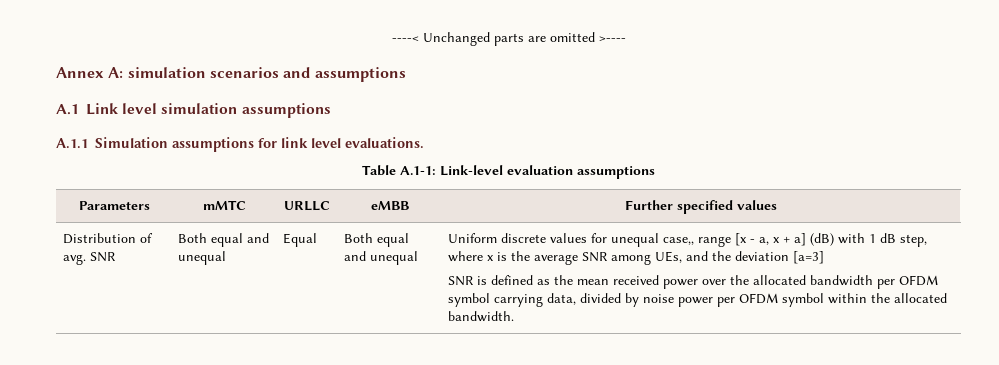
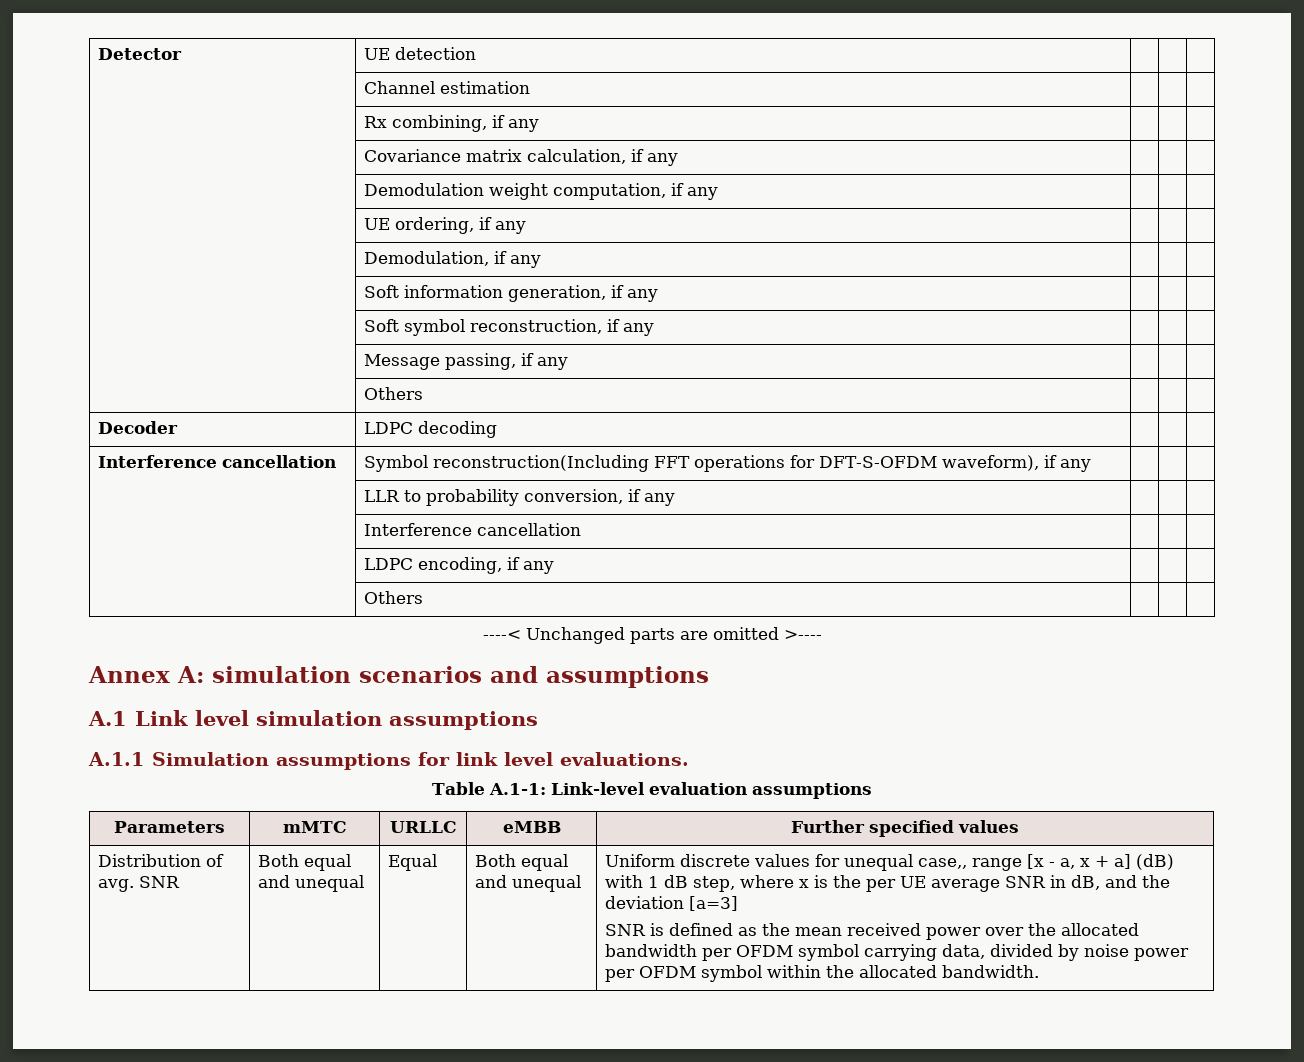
+ Detector | UE detection | | |
+ | Channel estimation | | |
+ | Rx combining, if any | | |
+ | Covariance matrix calculation, if any | | |
+ | Demodulation weight computation, if any | | |
+ | UE ordering, if any | | |
+ | Demodulation, if any | | |
+ | Soft information generation, if any | | |
+ | Soft symbol reconstruction, if any | | |
+ | Message passing, if any | | |
+ | Others | | |
+ Decoder | LDPC decoding | | |
+ Interference cancellation | Symbol reconstruction(Including FFT operations for DFT-S-OFDM waveform), if any | | |
+ | LLR to probability conversion, if any | | |
+ | Interference cancellation | | |
+ | LDPC encoding, if any | | |
+ | Others | | |
- Uniform discrete values for unequal case,, range [x - a, x + a] (dB) with 1 dB step, where x is the average SNR among UEs, and the deviation [a=3]
+ Uniform discrete values for unequal case,, range [x - a, x + a] (dB) with 1 dB step, where x is the per UE average SNR in dB, and the deviation [a=3]

